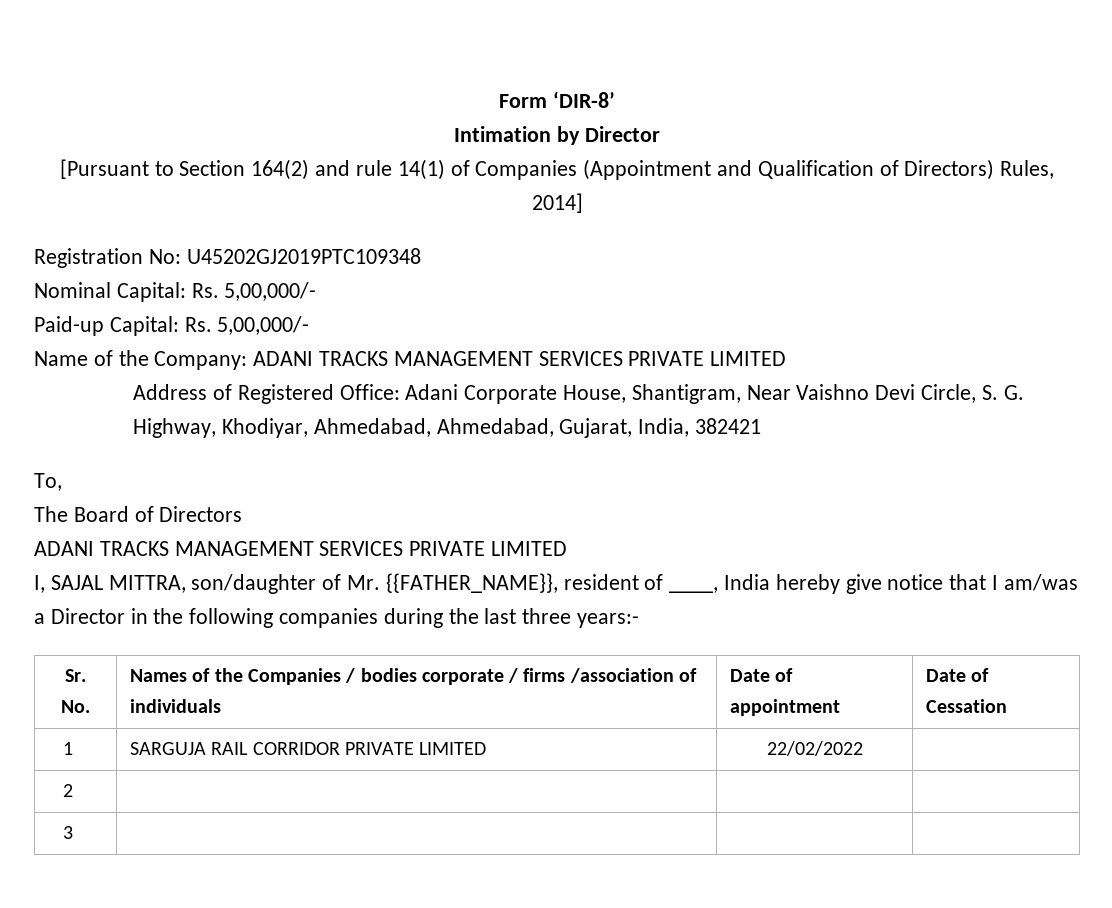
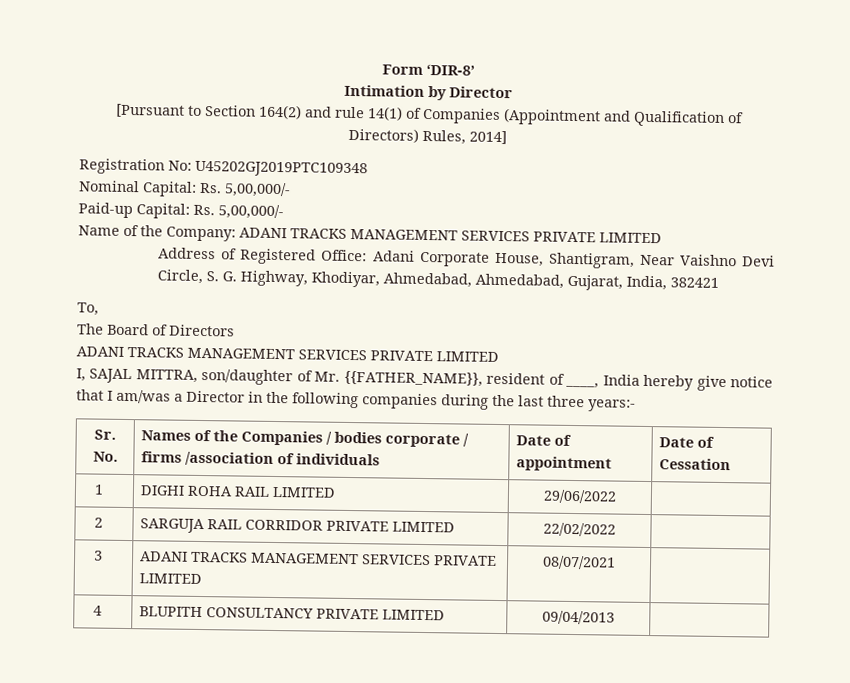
- 1 | SARGUJA RAIL CORRIDOR PRIVATE LIMITED | 22/02/2022 |
+ 1 | DIGHI ROHA RAIL LIMITED | 29/06/2022 |
+ 2 | SARGUJA RAIL CORRIDOR PRIVATE LIMITED | 22/02/2022 |
- 2 | | |
- 3 | | |
+ 3 | ADANI TRACKS MANAGEMENT SERVICES PRIVATE LIMITED | 08/07/2021 |
+ 4 | BLUPITH CONSULTANCY PRIVATE LIMITED | 09/04/2013 |

